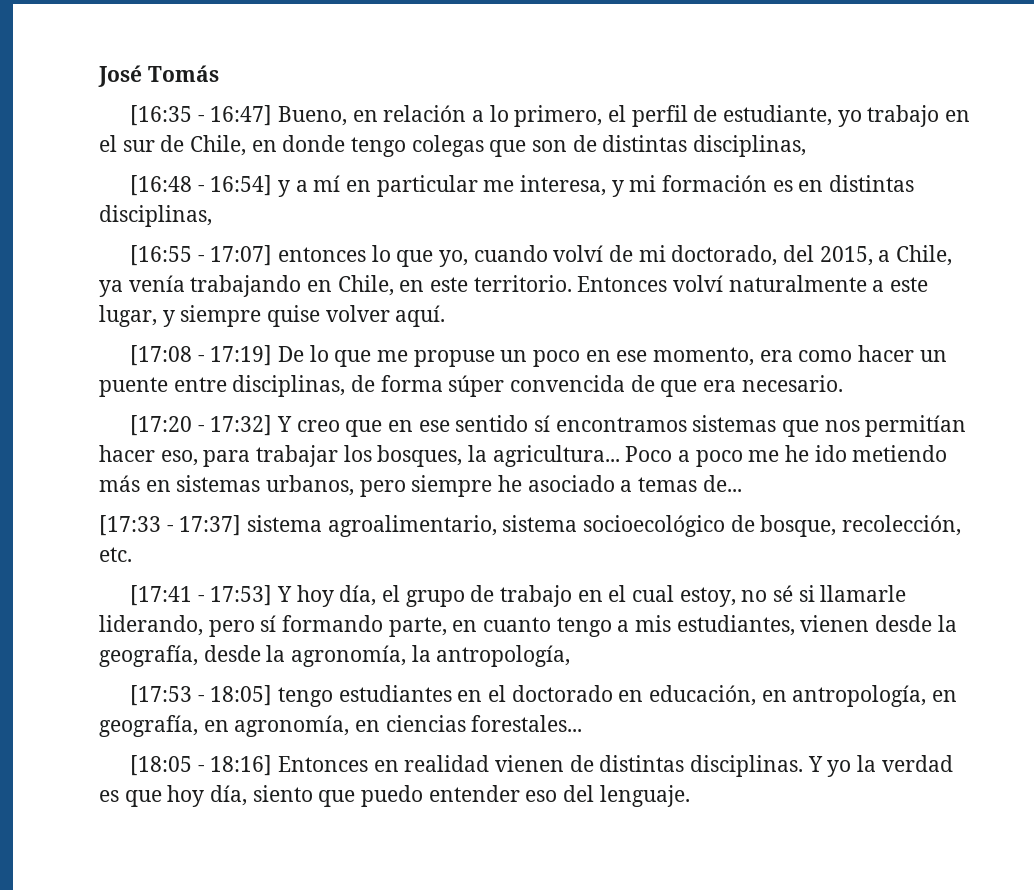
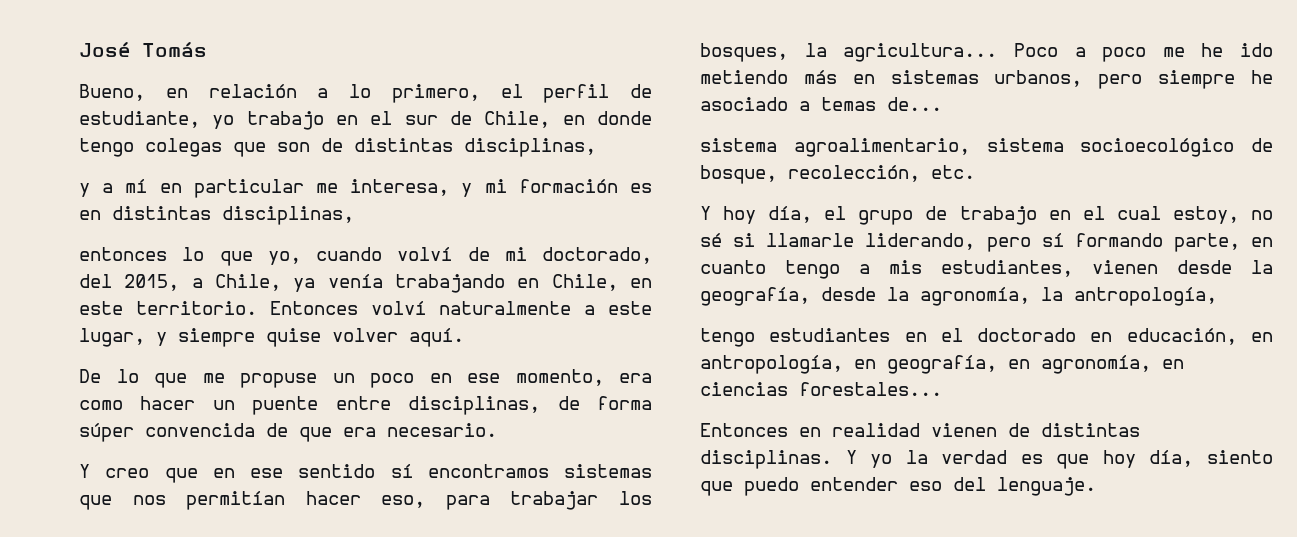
- [16:35 - 16:47] Bueno, en relación a lo primero, el perfil de estudiante, yo trabajo en el sur de Chile, en donde tengo colegas que son de distintas disciplinas,
+ Bueno, en relación a lo primero, el perfil de estudiante, yo trabajo en el sur de Chile, en donde tengo colegas que son de distintas disciplinas,
- [16:48 - 16:54] y a mí en particular me interesa, y mi formación es en distintas disciplinas,
+ y a mí en particular me interesa, y mi formación es en distintas disciplinas,
- [16:55 - 17:07] entonces lo que yo, cuando volví de mi doctorado, del 2015, a Chile, ya venía trabajando en Chile, en este territorio.
+ entonces lo que yo, cuando volví de mi doctorado, del 2015, a Chile, ya venía trabajando en Chile, en este territorio.
- [17:08 - 17:19] De lo que me propuse un poco en ese momento, era como hacer un puente entre disciplinas, de forma súper convencida de que era necesario.
+ De lo que me propuse un poco en ese momento, era como hacer un puente entre disciplinas, de forma súper convencida de que era necesario.
- [17:20 - 17:32] Y creo que en ese sentido sí encontramos sistemas que nos permitían hacer eso, para trabajar los bosques, la agricultura...
+ Y creo que en ese sentido sí encontramos sistemas que nos permitían hacer eso, para trabajar los bosques, la agricultura...
- [17:33 - 17:37] sistema agroalimentario, sistema socioecológico de bosque, recolección, etc.
+ sistema agroalimentario, sistema socioecológico de bosque, recolección, etc.
- [17:41 - 17:53] Y hoy día, el grupo de trabajo en el cual estoy, no sé si llamarle liderando, pero sí formando parte, en cuanto tengo a mis estudiantes, vienen desde la geografía, desde la agronomía, la antropología,
+ Y hoy día, el grupo de trabajo en el cual estoy, no sé si llamarle liderando, pero sí formando parte, en cuanto tengo a mis estudiantes, vienen desde la geografía, desde la agronomía, la antropología,
- [17:53 - 18:05] tengo estudiantes en el doctorado en educación, en antropología, en geografía, en agronomía, en ciencias forestales...
+ tengo estudiantes en el doctorado en educación, en antropología, en geografía, en agronomía, en ciencias forestales...
- [18:05 - 18:16] Entonces en realidad vienen de distintas disciplinas.
+ Entonces en realidad vienen de distintas disciplinas.

